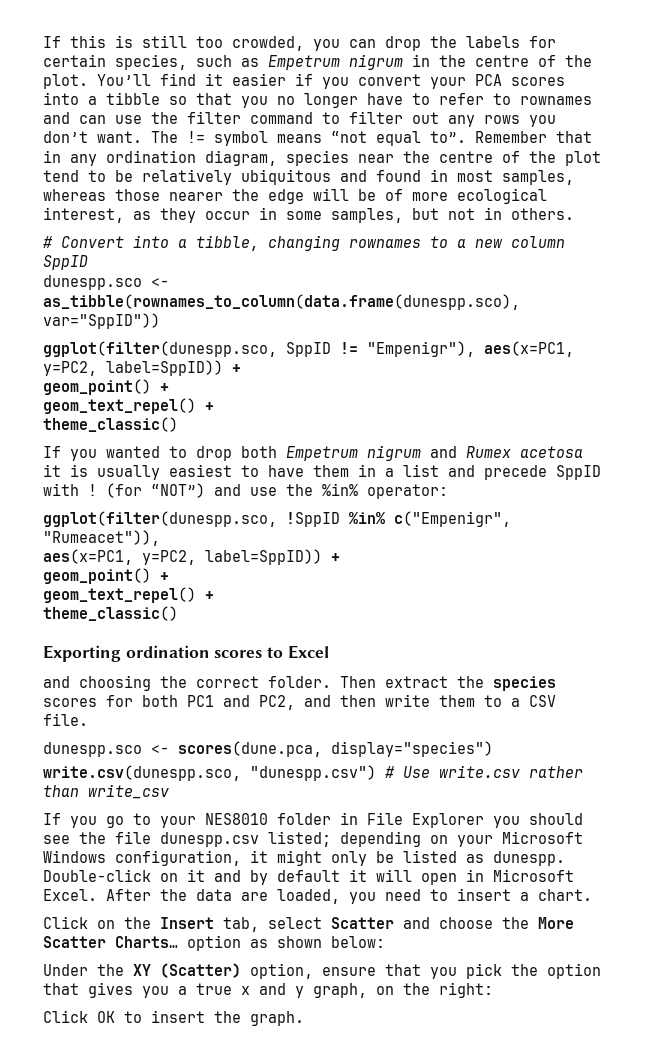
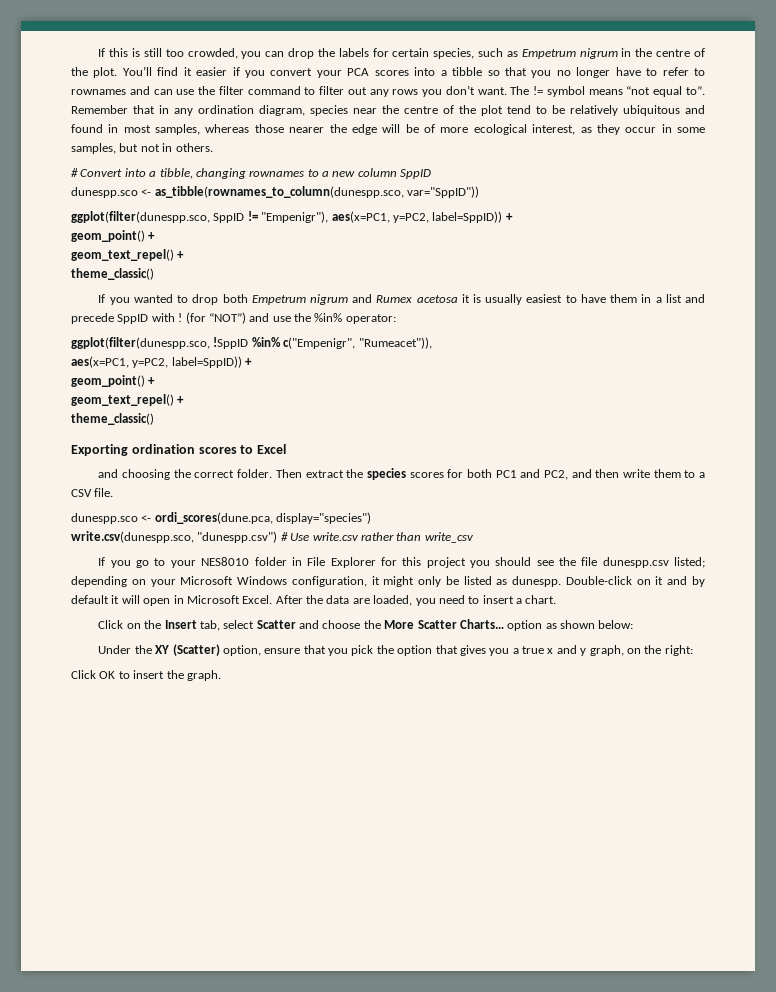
- dunespp.sco <- as_tibble(rownames_to_column(data.frame(dunespp.sco), var="SppID"))
+ dunespp.sco <- as_tibble(rownames_to_column(dunespp.sco, var="SppID"))
- dunespp.sco <- scores(dune.pca, display="species")
+ dunespp.sco <- ordi_scores(dune.pca, display="species")
- If you go to your NES8010 folder in File Explorer you should see the file dunespp.csv listed; depending on your Microsoft Windows configuration, it might only be listed as dunespp.
+ If you go to your NES8010 folder in File Explorer for this project you should see the file dunespp.csv listed; depending on your Microsoft Windows configuration, it might only be listed as dunespp.

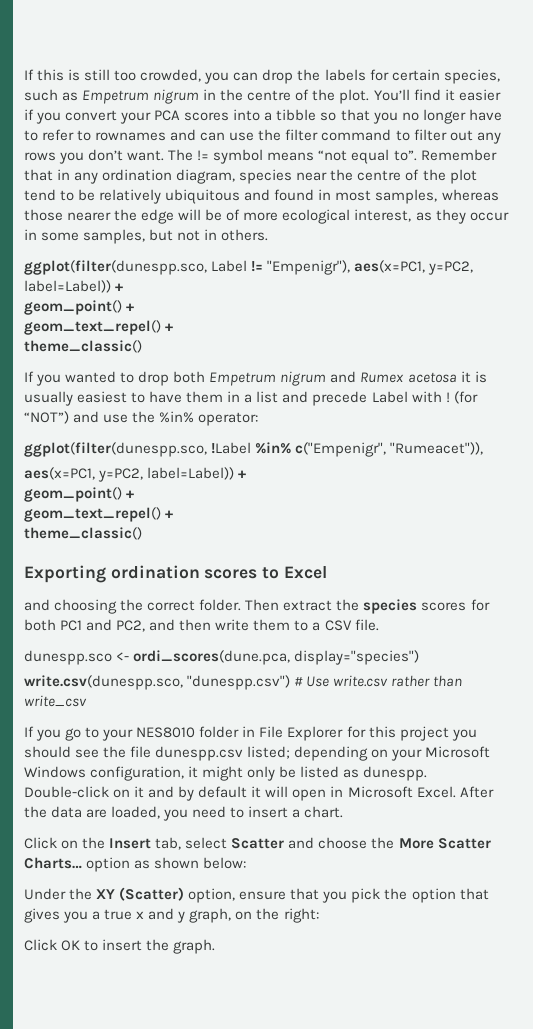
- # Convert into a tibble, changing rownames to a new column SppID
- dunespp.sco <- as_tibble(rownames_to_column(dunespp.sco, var="SppID"))
- ggplot(filter(dunespp.sco, SppID != "Empenigr"), aes(x=PC1, y=PC2, label=SppID)) +
+ ggplot(filter(dunespp.sco, Label != "Empenigr"), aes(x=PC1, y=PC2, label=Label)) +
- If you wanted to drop both Empetrum nigrum and Rumex acetosa it is usually easiest to have them in a list and precede SppID with !
+ If you wanted to drop both Empetrum nigrum and Rumex acetosa it is usually easiest to have them in a list and precede Label with !
- ggplot(filter(dunespp.sco, !SppID %in% c("Empenigr", "Rumeacet")),
- aes(x=PC1, y=PC2, label=SppID)) +
+ ggplot(filter(dunespp.sco, !Label %in% c("Empenigr", "Rumeacet")),
+ aes(x=PC1, y=PC2, label=Label)) +

